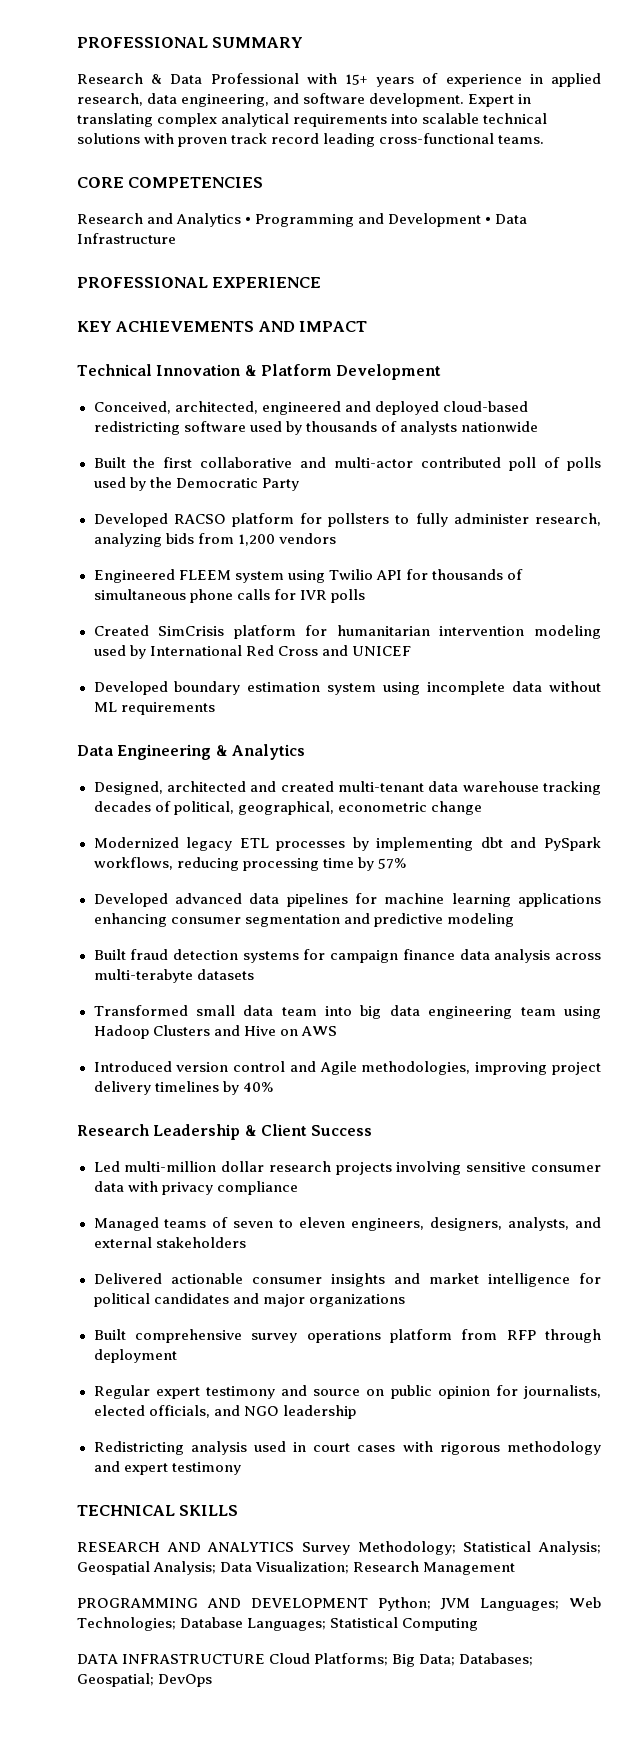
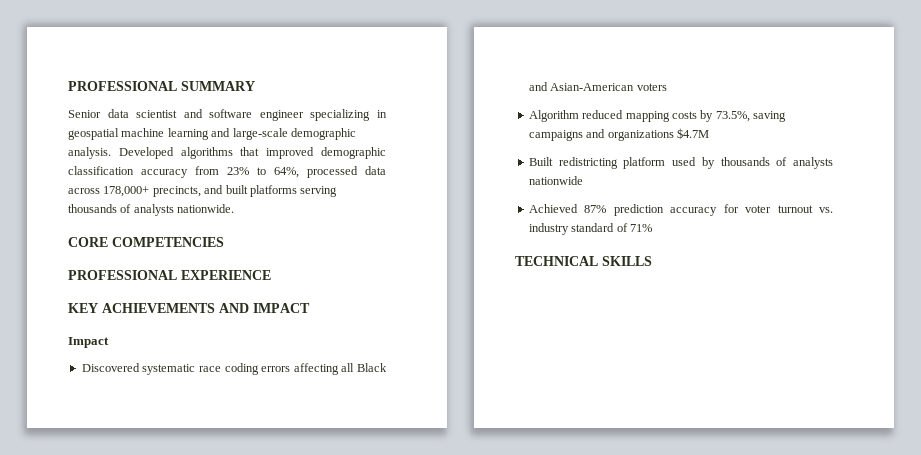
- Research & Data Professional with 15+ years of experience in applied research, data engineering, and software development. Expert in translating complex analytical requirements into scalable technical solutions with proven track record leading cross-functional teams.
+ Senior data scientist and software engineer specializing in geospatial machine learning and large-scale demographic analysis. Developed algorithms that improved demographic classification accuracy from 23% to 64%, processed data across 178,000+ precincts, and built platforms serving thousands of analysts nationwide.
  CORE COMPETENCIES
- Research and Analytics • Programming and Development • Data Infrastructure
- Technical Innovation & Platform Development
- Conceived, architected, engineered and deployed cloud-based redistricting software used by thousands of analysts nationwide
+ Impact
+ Discovered systematic race coding errors affecting all Black and Asian-American voters
+ Algorithm reduced mapping costs by 73.5%, saving campaigns and organizations $4.7M
+ Built redistricting platform used by thousands of analysts nationwide
- Built the first collaborative and multi-actor contributed poll of polls used by the Democratic Party
- Developed RACSO platform for pollsters to fully administer research, analyzing bids from 1,200 vendors
- Engineered FLEEM system using Twilio API for thousands of simultaneous phone calls for IVR polls
- Created SimCrisis platform for humanitarian intervention modeling used by International Red Cross and UNICEF
- Developed boundary estimation system using incomplete data without ML requirements
- Data Engineering & Analytics
- Designed, architected and created multi-tenant data warehouse tracking decades of political, geographical, econometric change
- Modernized legacy ETL processes by implementing dbt and PySpark workflows, reducing processing time by 57%
- Developed advanced data pipelines for machine learning applications enhancing consumer segmentation and predictive modeling
- Built fraud detection systems for campaign finance data analysis across multi-terabyte datasets
- Transformed small data team into big data engineering team using Hadoop Clusters and Hive on AWS
- Introduced version control and Agile methodologies, improving project delivery timelines by 40%
- Research Leadership & Client Success
- Led multi-million dollar research projects involving sensitive consumer data with privacy compliance
- Managed teams of seven to eleven engineers, designers, analysts, and external stakeholders
- Delivered actionable consumer insights and market intelligence for political candidates and major organizations
- Built comprehensive survey operations platform from RFP through deployment
- Regular expert testimony and source on public opinion for journalists, elected officials, and NGO leadership
- Redistricting analysis used in court cases with rigorous methodology and expert testimony
+ Achieved 87% prediction accuracy for voter turnout vs. industry standard of 71%
  TECHNICAL SKILLS
- RESEARCH AND ANALYTICS Survey Methodology; Statistical Analysis; Geospatial Analysis; Data Visualization; Research Management
- PROGRAMMING AND DEVELOPMENT Python; JVM Languages; Web Technologies; Database Languages; Statistical Computing
- DATA INFRASTRUCTURE Cloud Platforms; Big Data; Databases; Geospatial; DevOps

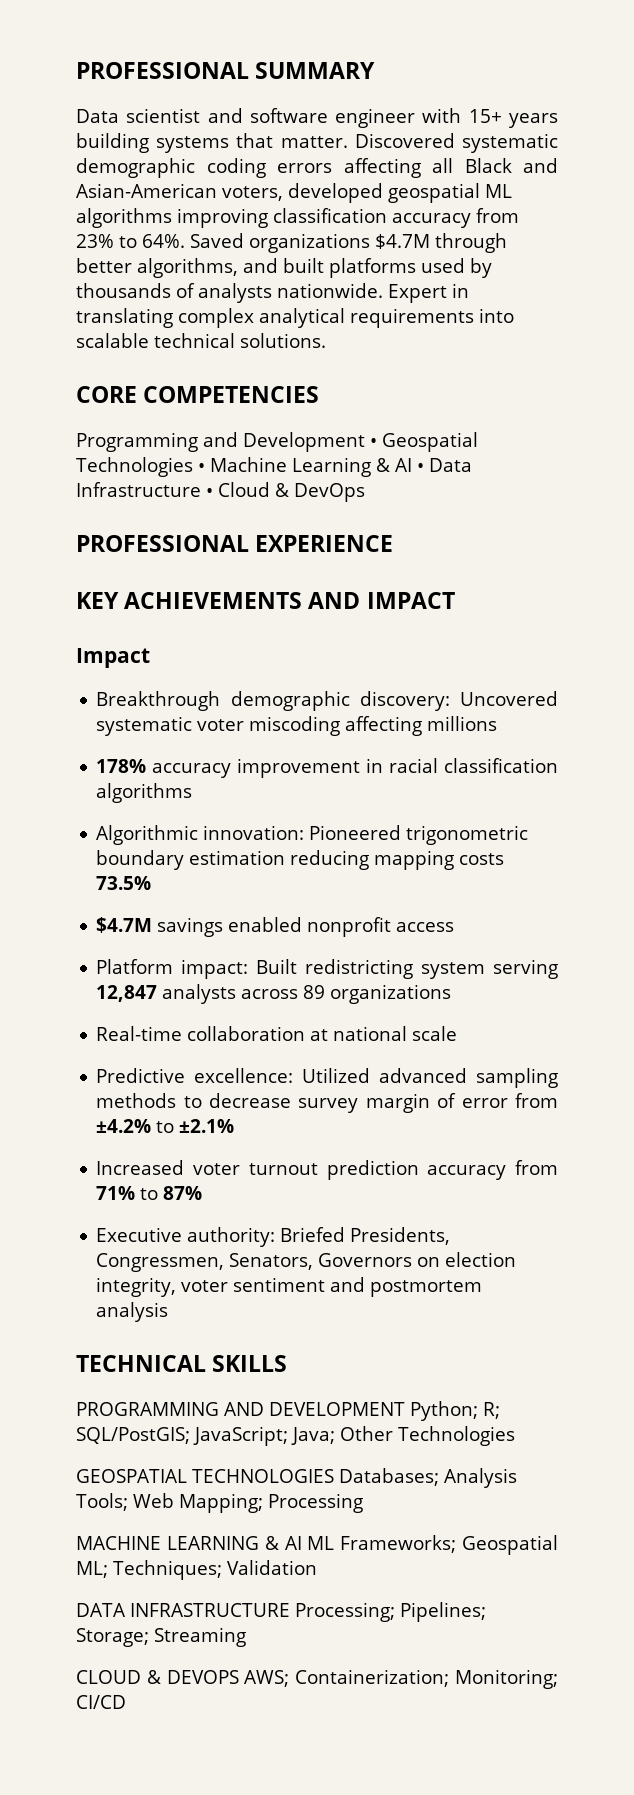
- Senior data scientist and software engineer specializing in geospatial machine learning and large-scale demographic analysis. Developed algorithms that improved demographic classification accuracy from 23% to 64%, processed data across 178,000+ precincts, and built platforms serving thousands of analysts nationwide.
+ Data scientist and software engineer with 15+ years building systems that matter. Discovered systematic demographic coding errors affecting all Black and Asian-American voters, developed geospatial ML algorithms improving classification accuracy from 23% to 64%. Saved organizations $4.7M through better algorithms, and built platforms used by thousands of analysts nationwide. Expert in translating complex analytical requirements into scalable technical solutions.
  CORE COMPETENCIES
+ Programming and Development • Geospatial Technologies • Machine Learning & AI • Data Infrastructure • Cloud & DevOps
- Discovered systematic race coding errors affecting all Black and Asian-American voters
- Algorithm reduced mapping costs by 73.5%, saving campaigns and organizations $4.7M
- Built redistricting platform used by thousands of analysts nationwide
- Achieved 87% prediction accuracy for voter turnout vs. industry standard of 71%
+ Breakthrough demographic discovery: Uncovered systematic voter miscoding affecting millions
+ 178% accuracy improvement in racial classification algorithms
+ Algorithmic innovation: Pioneered trigonometric boundary estimation reducing mapping costs 73.5%
+ $4.7M savings enabled nonprofit access
+ Platform impact: Built redistricting system serving 12,847 analysts across 89 organizations
+ Real-time collaboration at national scale
+ Predictive excellence: Utilized advanced sampling methods to decrease survey margin of error from ±4.2% to ±2.1%
+ Increased voter turnout prediction accuracy from 71% to 87%
+ Executive authority: Briefed Presidents, Congressmen, Senators, Governors on election integrity, voter sentiment and postmortem analysis
  TECHNICAL SKILLS
+ PROGRAMMING AND DEVELOPMENT Python; R; SQL/PostGIS; JavaScript; Java; Other Technologies
+ GEOSPATIAL TECHNOLOGIES Databases; Analysis Tools; Web Mapping; Processing
+ MACHINE LEARNING & AI ML Frameworks; Geospatial ML; Techniques; Validation
+ DATA INFRASTRUCTURE Processing; Pipelines; Storage; Streaming
+ CLOUD & DEVOPS AWS; Containerization; Monitoring; CI/CD

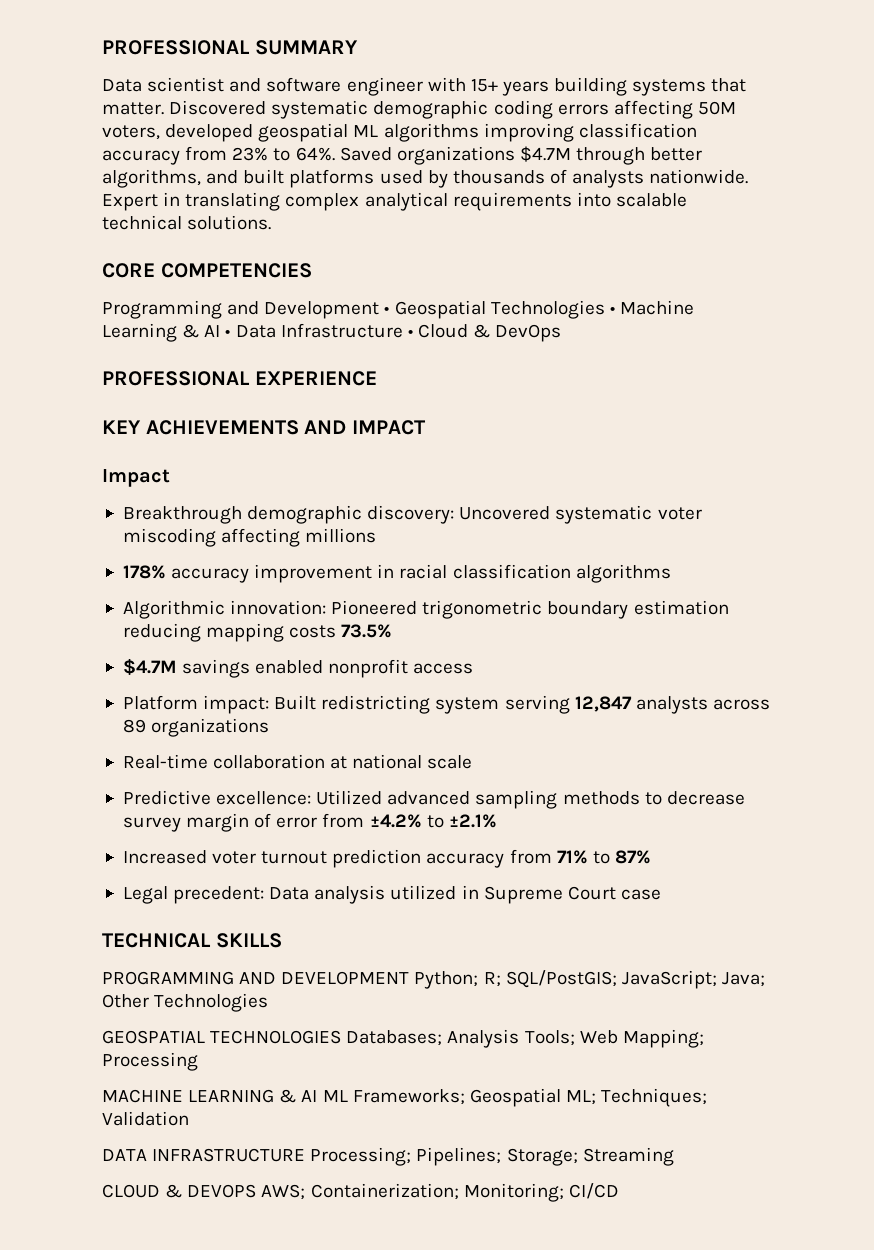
- Discovered systematic demographic coding errors affecting all Black and Asian-American voters, developed geospatial ML algorithms improving classification accuracy from 23% to 64%.
+ Discovered systematic demographic coding errors affecting 50M voters, developed geospatial ML algorithms improving classification accuracy from 23% to 64%.
- Executive authority: Briefed Presidents, Congressmen, Senators, Governors on election integrity, voter sentiment and postmortem analysis
+ Legal precedent: Data analysis utilized in Supreme Court case

